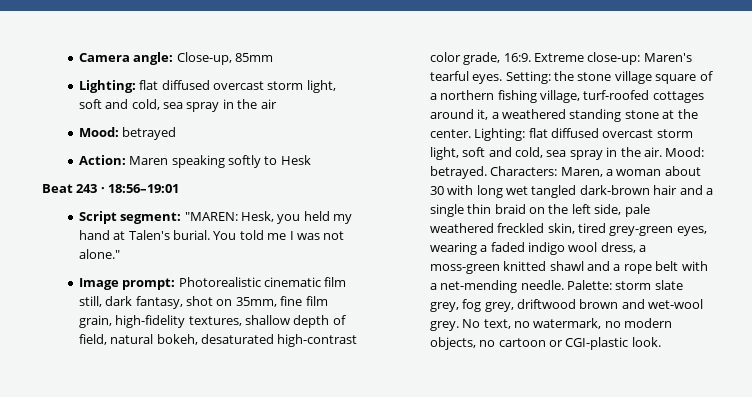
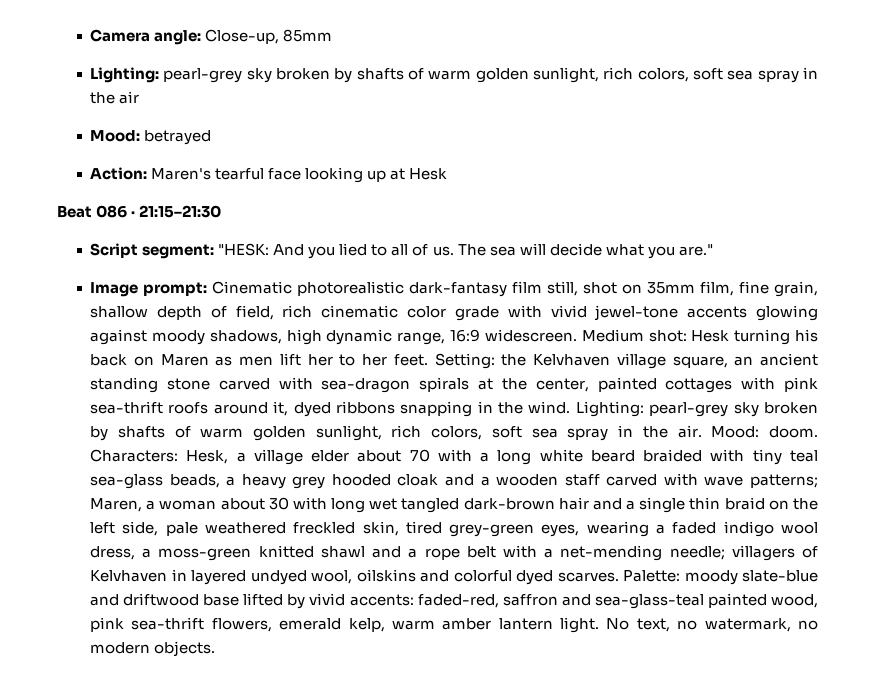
- Lighting: flat diffused overcast storm light, soft and cold, sea spray in the air
+ Lighting: pearl-grey sky broken by shafts of warm golden sunlight, rich colors, soft sea spray in the air
- Action: Maren speaking softly to Hesk
+ Action: Maren's tearful face looking up at Hesk
- Beat 243 · 18:56–19:01
+ Beat 086 · 21:15–21:30
- Script segment: "MAREN: Hesk, you held my hand at Talen's burial. You told me I was not alone."
- Image prompt: Photorealistic cinematic film still, dark fantasy, shot on 35mm, fine film grain, high-fidelity textures, shallow depth of field, natural bokeh, desaturated high-contrast color grade, 16:9. Extreme close-up: Maren's tearful eyes. Setting: the stone village square of a northern fishing village, turf-roofed cottages around it, a weathered standing stone at the center. Lighting: flat diffused overcast storm light, soft and cold, sea spray in the air.
+ Script segment: "HESK: And you lied to all of us. The sea will decide what you are."
+ Image prompt: Cinematic photorealistic dark-fantasy film still, shot on 35mm film, fine grain, shallow depth of field, rich cinematic color grade with vivid jewel-tone accents glowing against moody shadows, high dynamic range, 16:9 widescreen. Medium shot: Hesk turning his back on Maren as men lift her to her feet. Setting: the Kelvhaven village square, an ancient standing stone carved with sea-dragon spirals at the center, painted cottages with pink sea-thrift roofs around it, dyed ribbons snapping in the wind. Lighting: pearl-grey sky broken by shafts of warm golden sunlight, rich colors, soft sea spray in the air.
- Mood: betrayed. Characters: Maren, a woman about 30 with long wet tangled dark-brown hair and a single thin braid on the left side, pale weathered freckled skin, tired grey-green eyes, wearing a faded indigo wool dress, a moss-green knitted shawl and a rope belt with a net-mending needle. Palette: storm slate grey, fog grey, driftwood brown and wet-wool grey.
+ Mood: doom. Characters: Hesk, a village elder about 70 with a long white beard braided with tiny teal sea-glass beads, a heavy grey hooded cloak and a wooden staff carved with wave patterns; Maren, a woman about 30 with long wet tangled dark-brown hair and a single thin braid on the left side, pale weathered freckled skin, tired grey-green eyes, wearing a faded indigo wool dress, a moss-green knitted shawl and a rope belt with a net-mending needle; villagers of Kelvhaven in layered undyed wool, oilskins and colorful dyed scarves. Palette: moody slate-blue and driftwood base lifted by vivid accents: faded-red, saffron and sea-glass-teal painted wood, pink sea-thrift flowers, emerald kelp, warm amber lantern light.
- No text, no watermark, no modern objects, no cartoon or CGI-plastic look.
+ No text, no watermark, no modern objects.

